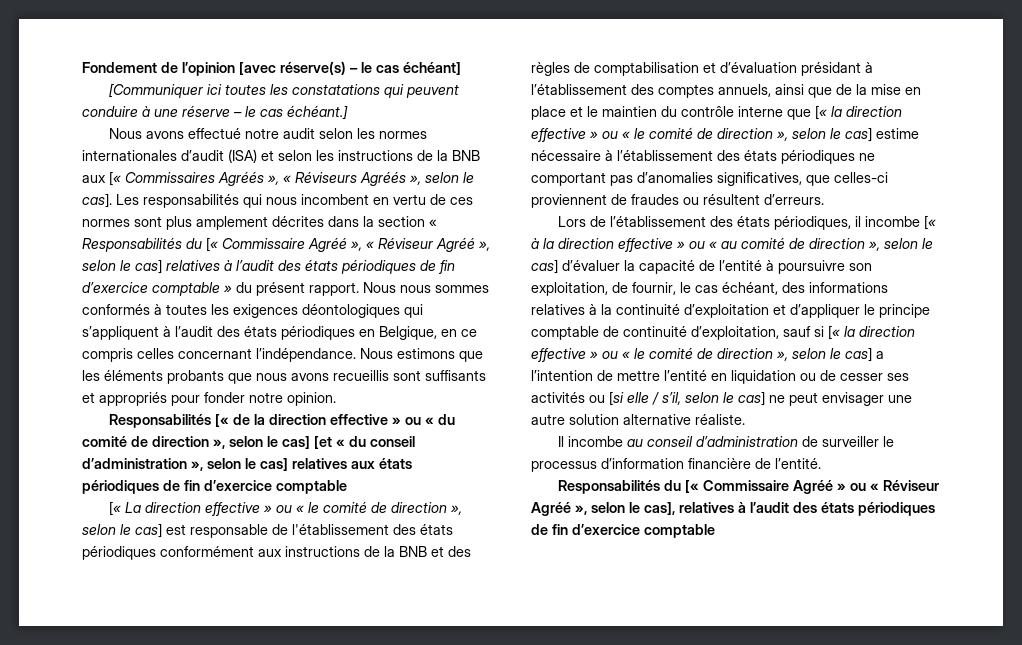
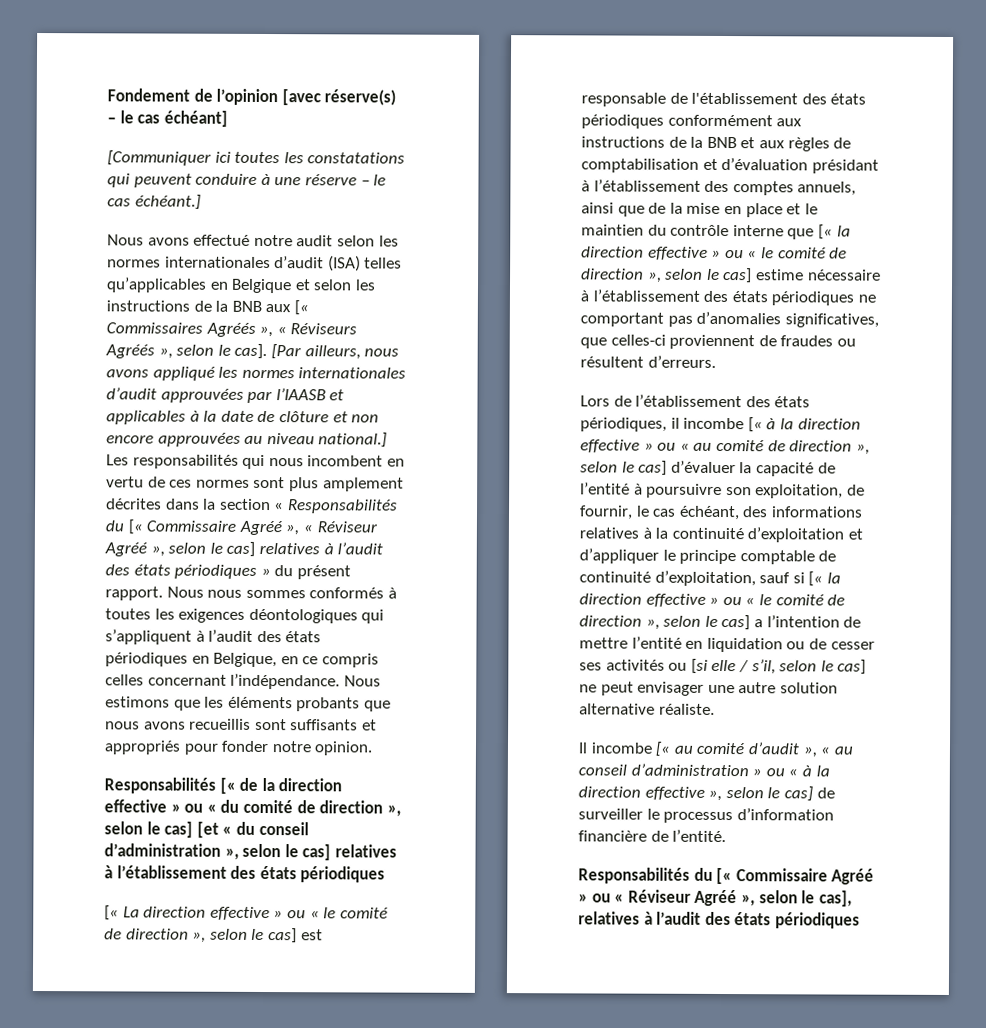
- Nous avons effectué notre audit selon les normes internationales d’audit (ISA) et selon les instructions de la BNB aux [« Commissaires Agréés », « Réviseurs Agréés », selon le cas].
+ Nous avons effectué notre audit selon les normes internationales d’audit (ISA) telles qu’applicables en Belgique et selon les instructions de la BNB aux [« Commissaires Agréés », « Réviseurs Agréés », selon le cas].
+ [Par ailleurs, nous avons appliqué les normes internationales d’audit approuvées par l’IAASB et applicables à la date de clôture et non encore approuvées au niveau national.]
- Les responsabilités qui nous incombent en vertu de ces normes sont plus amplement décrites dans la section « Responsabilités du [« Commissaire Agréé », « Réviseur Agréé », selon le cas] relatives à l’audit des états périodiques de fin d’exercice comptable » du présent rapport.
+ Les responsabilités qui nous incombent en vertu de ces normes sont plus amplement décrites dans la section « Responsabilités du [« Commissaire Agréé », « Réviseur Agréé », selon le cas] relatives à l’audit des états périodiques » du présent rapport.
- Responsabilités [« de la direction effective » ou « du comité de direction », selon le cas] [et « du conseil d’administration », selon le cas] relatives aux états périodiques de fin d’exercice comptable
+ Responsabilités [« de la direction effective » ou « du comité de direction », selon le cas] [et « du conseil d’administration », selon le cas] relatives à l’établissement des états périodiques
- [« La direction effective » ou « le comité de direction », selon le cas] est responsable de l'établissement des états périodiques conformément aux instructions de la BNB et des règles de comptabilisation et d’évaluation présidant à l’établissement des comptes annuels, ainsi que de la mise en place et le maintien du contrôle interne que [« la direction effective » ou « le comité de direction », selon le cas] estime nécessaire à l’établissement des états périodiques ne comportant pas d’anomalies significatives, que celles-ci proviennent de fraudes ou résultent d’erreurs.
+ [« La direction effective » ou « le comité de direction », selon le cas] est responsable de l'établissement des états périodiques conformément aux instructions de la BNB et aux règles de comptabilisation et d’évaluation présidant à l’établissement des comptes annuels, ainsi que de la mise en place et le maintien du contrôle interne que [« la direction effective » ou « le comité de direction », selon le cas] estime nécessaire à l’établissement des états périodiques ne comportant pas d’anomalies significatives, que celles-ci proviennent de fraudes ou résultent d’erreurs.
- Il incombe au conseil d’administration de surveiller le processus d’information financière de l’entité.
+ Il incombe [« au comité d’audit », « au conseil d’administration » ou « à la direction effective », selon le cas] de surveiller le processus d’information financière de l’entité.
- Responsabilités du [« Commissaire Agréé » ou « Réviseur Agréé », selon le cas], relatives à l’audit des états périodiques de fin d’exercice comptable
+ Responsabilités du [« Commissaire Agréé » ou « Réviseur Agréé », selon le cas], relatives à l’audit des états périodiques

